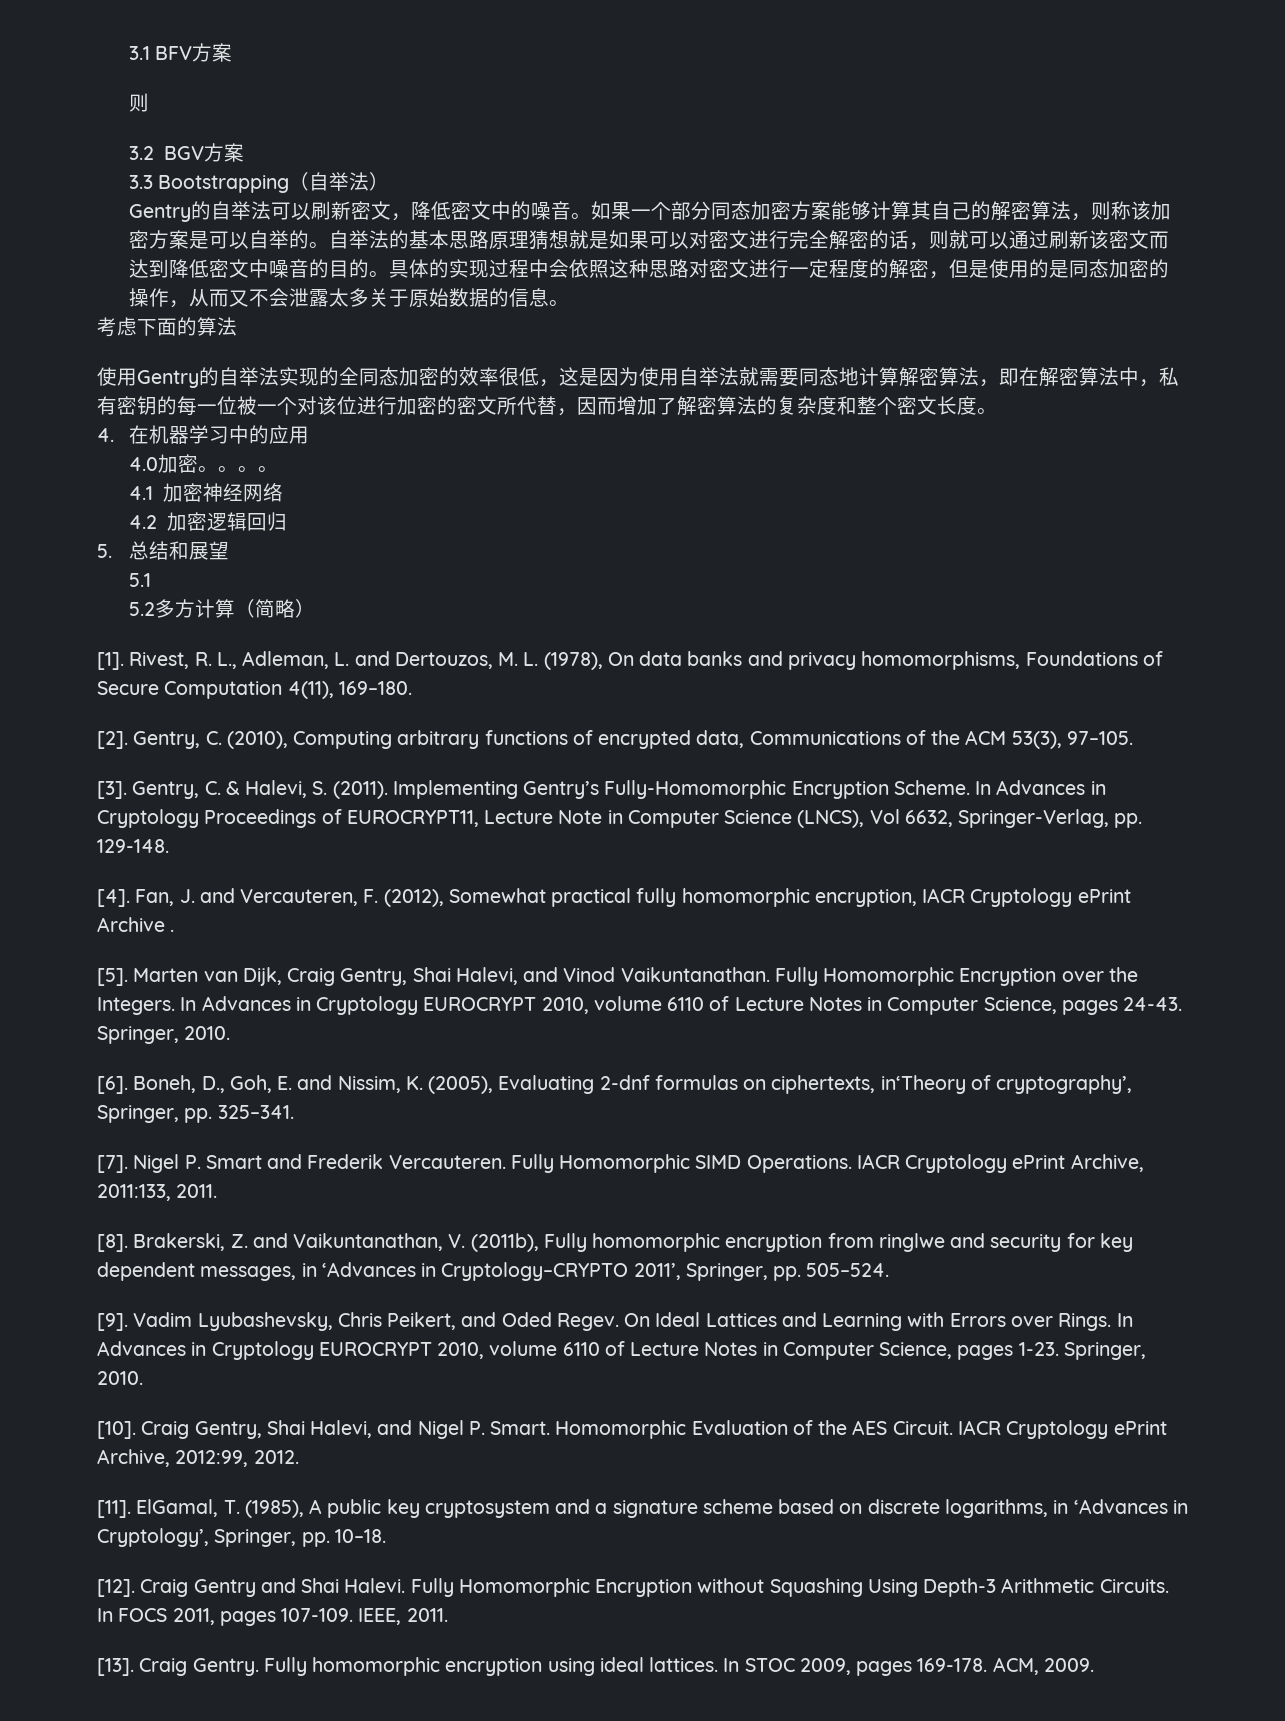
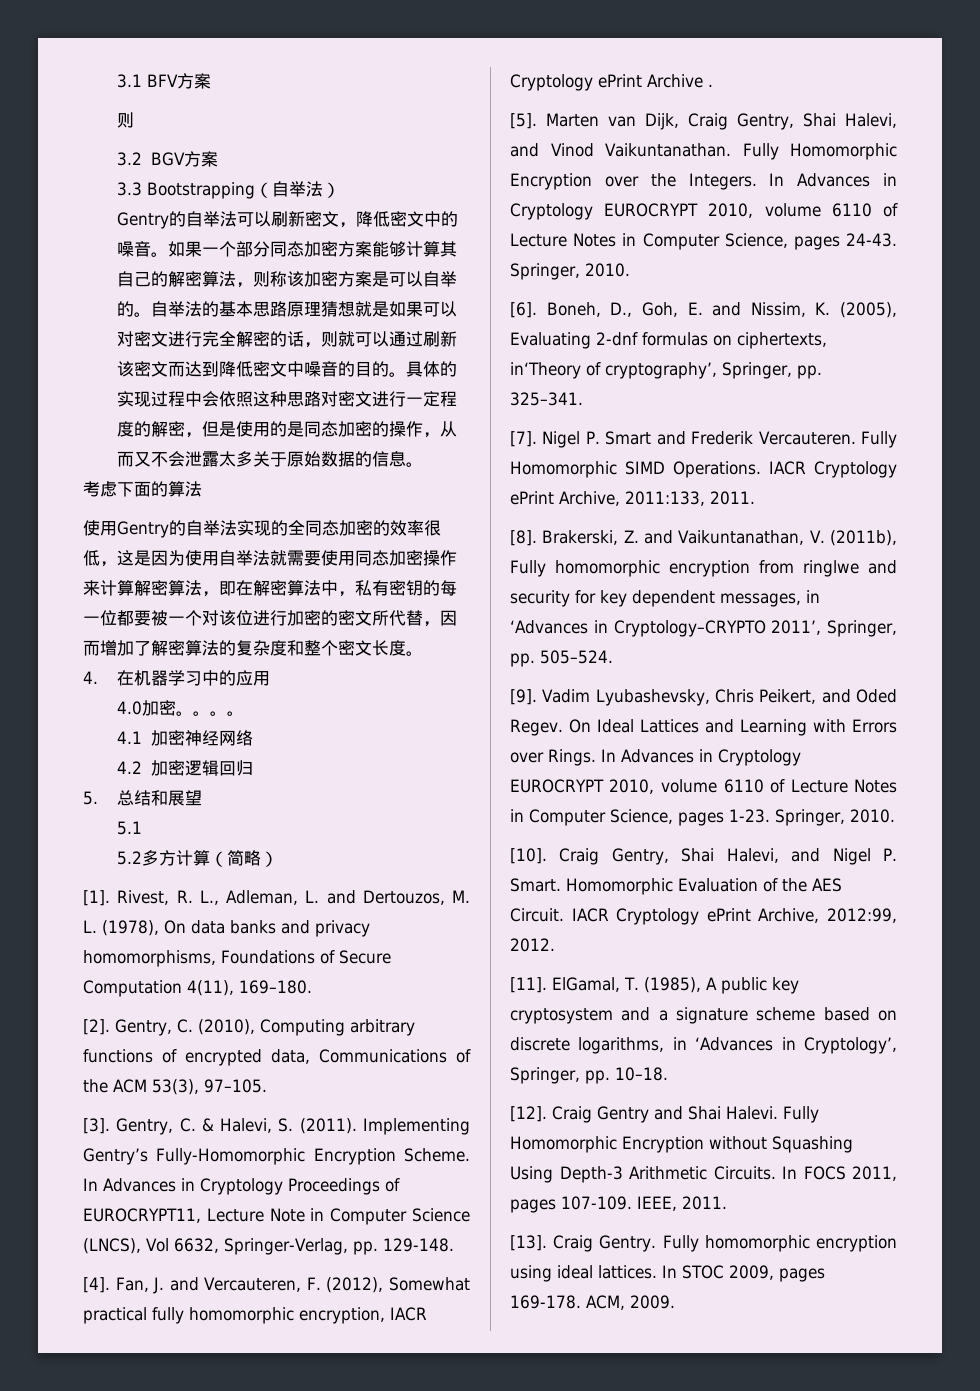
- 使用Gentry的自举法实现的全同态加密的效率很低，这是因为使用自举法就需要同态地计算解密算法，即在解密算法中，私有密钥的每一位被一个对该位进行加密的密文所代替，因而增加了解密算法的复杂度和整个密文长度。
+ 使用Gentry的自举法实现的全同态加密的效率很低，这是因为使用自举法就需要使用同态加密操作来计算解密算法，即在解密算法中，私有密钥的每一位都要被一个对该位进行加密的密文所代替，因而增加了解密算法的复杂度和整个密文长度。

